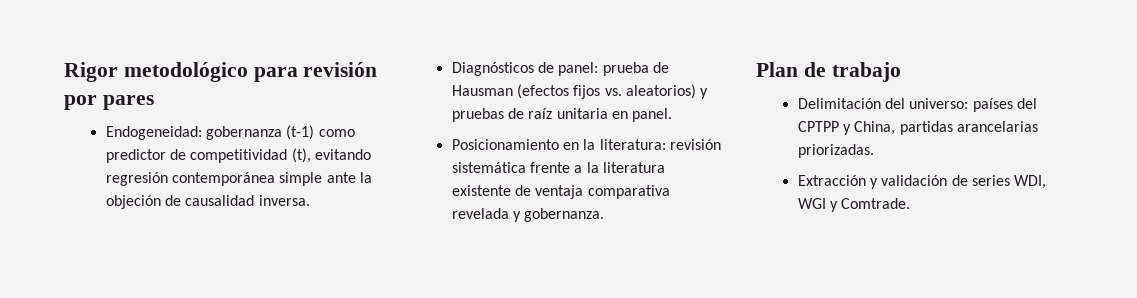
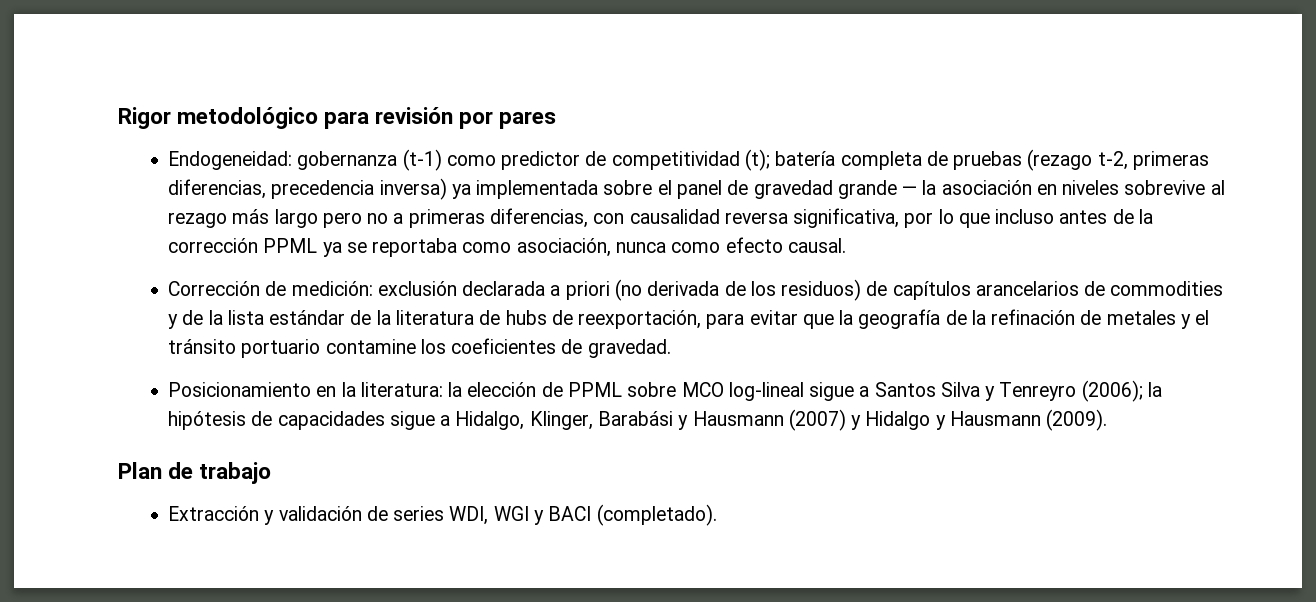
- Endogeneidad: gobernanza (t-1) como predictor de competitividad (t), evitando regresión contemporánea simple ante la objeción de causalidad inversa.
- Diagnósticos de panel: prueba de Hausman (efectos fijos vs. aleatorios) y pruebas de raíz unitaria en panel.
- Posicionamiento en la literatura: revisión sistemática frente a la literatura existente de ventaja comparativa revelada y gobernanza.
+ Endogeneidad: gobernanza (t-1) como predictor de competitividad (t); batería completa de pruebas (rezago t-2, primeras diferencias, precedencia inversa) ya implementada sobre el panel de gravedad grande — la asociación en niveles sobrevive al rezago más largo pero no a primeras diferencias, con causalidad reversa significativa, por lo que incluso antes de la corrección PPML ya se reportaba como asociación, nunca como efecto causal.
+ Corrección de medición: exclusión declarada a priori (no derivada de los residuos) de capítulos arancelarios de commodities y de la lista estándar de la literatura de hubs de reexportación, para evitar que la geografía de la refinación de metales y el tránsito portuario contamine los coeficientes de gravedad.
+ Posicionamiento en la literatura: la elección de PPML sobre MCO log-lineal sigue a Santos Silva y Tenreyro (2006); la hipótesis de capacidades sigue a Hidalgo, Klinger, Barabási y Hausmann (2007) y Hidalgo y Hausmann (2009).
  Plan de trabajo
- Delimitación del universo: países del CPTPP y China, partidas arancelarias priorizadas.
- Extracción y validación de series WDI, WGI y Comtrade.
+ Extracción y validación de series WDI, WGI y BACI (completado).

